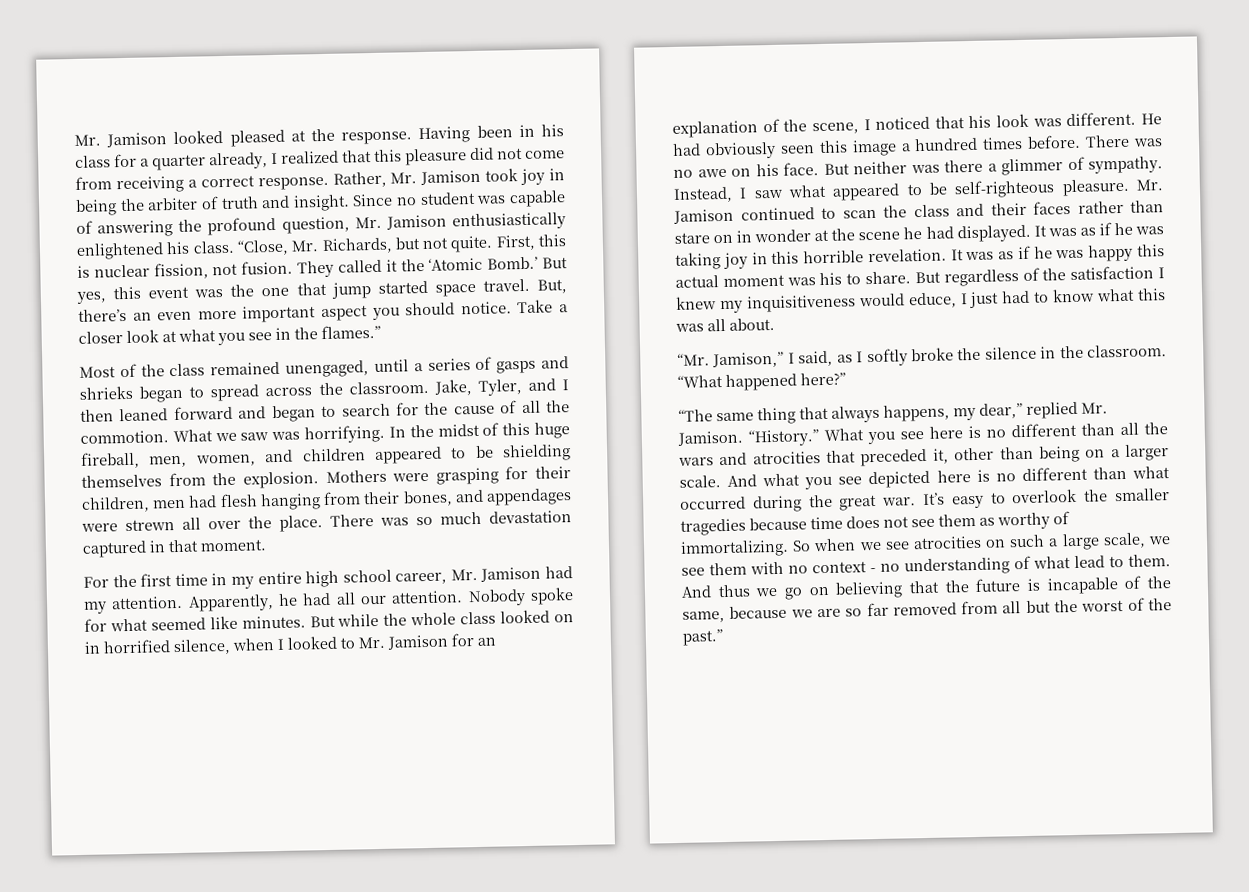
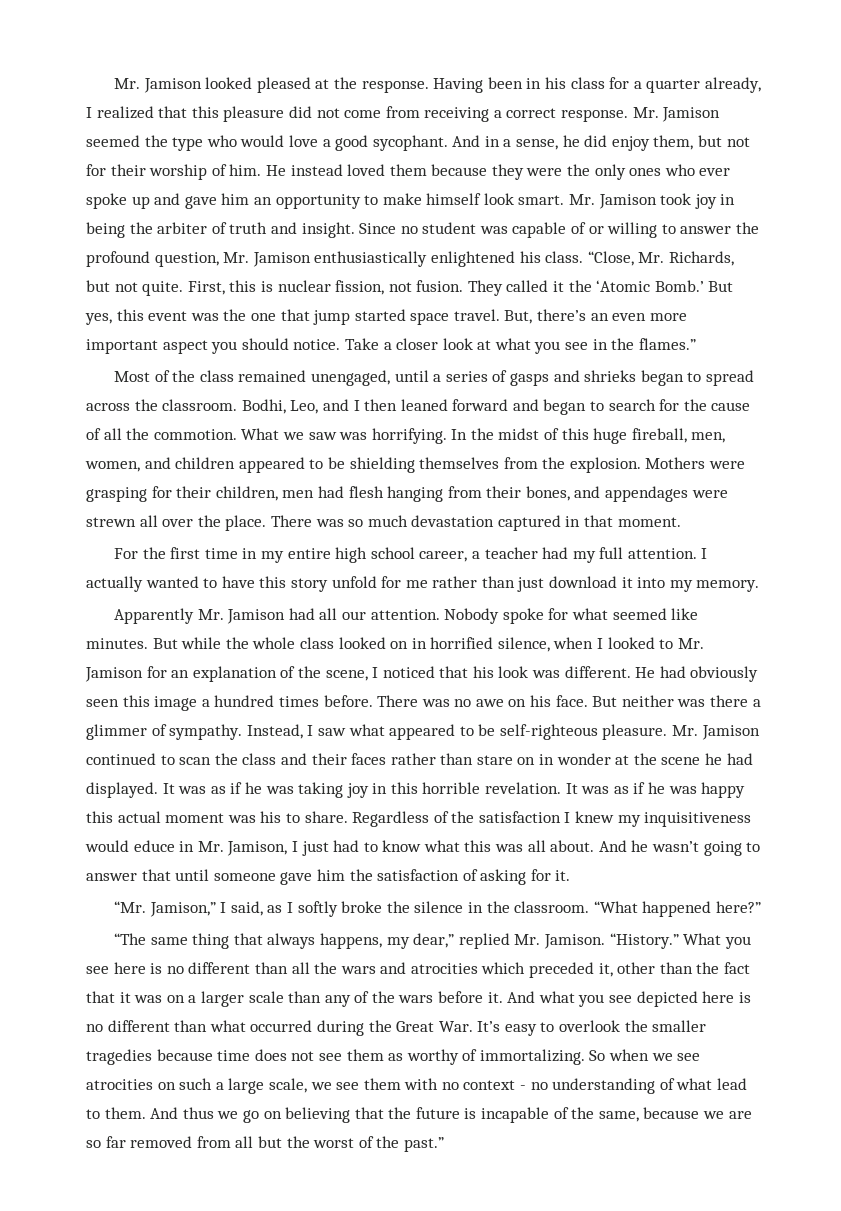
- Rather, Mr. Jamison took joy in being the arbiter of truth and insight.
+ Mr. Jamison seemed the type who would love a good sycophant. And in a sense, he did enjoy them, but not for their worship of him. He instead loved them because they were the only ones who ever spoke up and gave him an opportunity to make himself look smart. Mr. Jamison took joy in being the arbiter of truth and insight.
- Since no student was capable of answering the profound question, Mr. Jamison enthusiastically enlightened his class.
+ Since no student was capable of or willing to answer the profound question, Mr. Jamison enthusiastically enlightened his class.
- Jake, Tyler, and I then leaned forward and began to search for the cause of all the commotion.
+ Bodhi, Leo, and I then leaned forward and began to search for the cause of all the commotion.
- For the first time in my entire high school career, Mr. Jamison had my attention. Apparently, he had all our attention.
+ For the first time in my entire high school career, a teacher had my full attention. I actually wanted to have this story unfold for me rather than just download it into my memory.
+ Apparently Mr. Jamison had all our attention.
- But regardless of the satisfaction I knew my inquisitiveness would educe, I just had to know what this was all about.
+ Regardless of the satisfaction I knew my inquisitiveness would educe in Mr. Jamison, I just had to know what this was all about. And he wasn’t going to answer that until someone gave him the satisfaction of asking for it.
- What you see here is no different than all the wars and atrocities that preceded it, other than being on a larger scale.
+ What you see here is no different than all the wars and atrocities which preceded it, other than the fact that it was on a larger scale than any of the wars before it.
- And what you see depicted here is no different than what occurred during the great war. It’s easy to overlook the smaller tragedies because time does not see them as worthy of immortalizing.
+ And what you see depicted here is no different than what occurred during the Great War. It’s easy to overlook the smaller tragedies because time does not see them as worthy of immortalizing.

